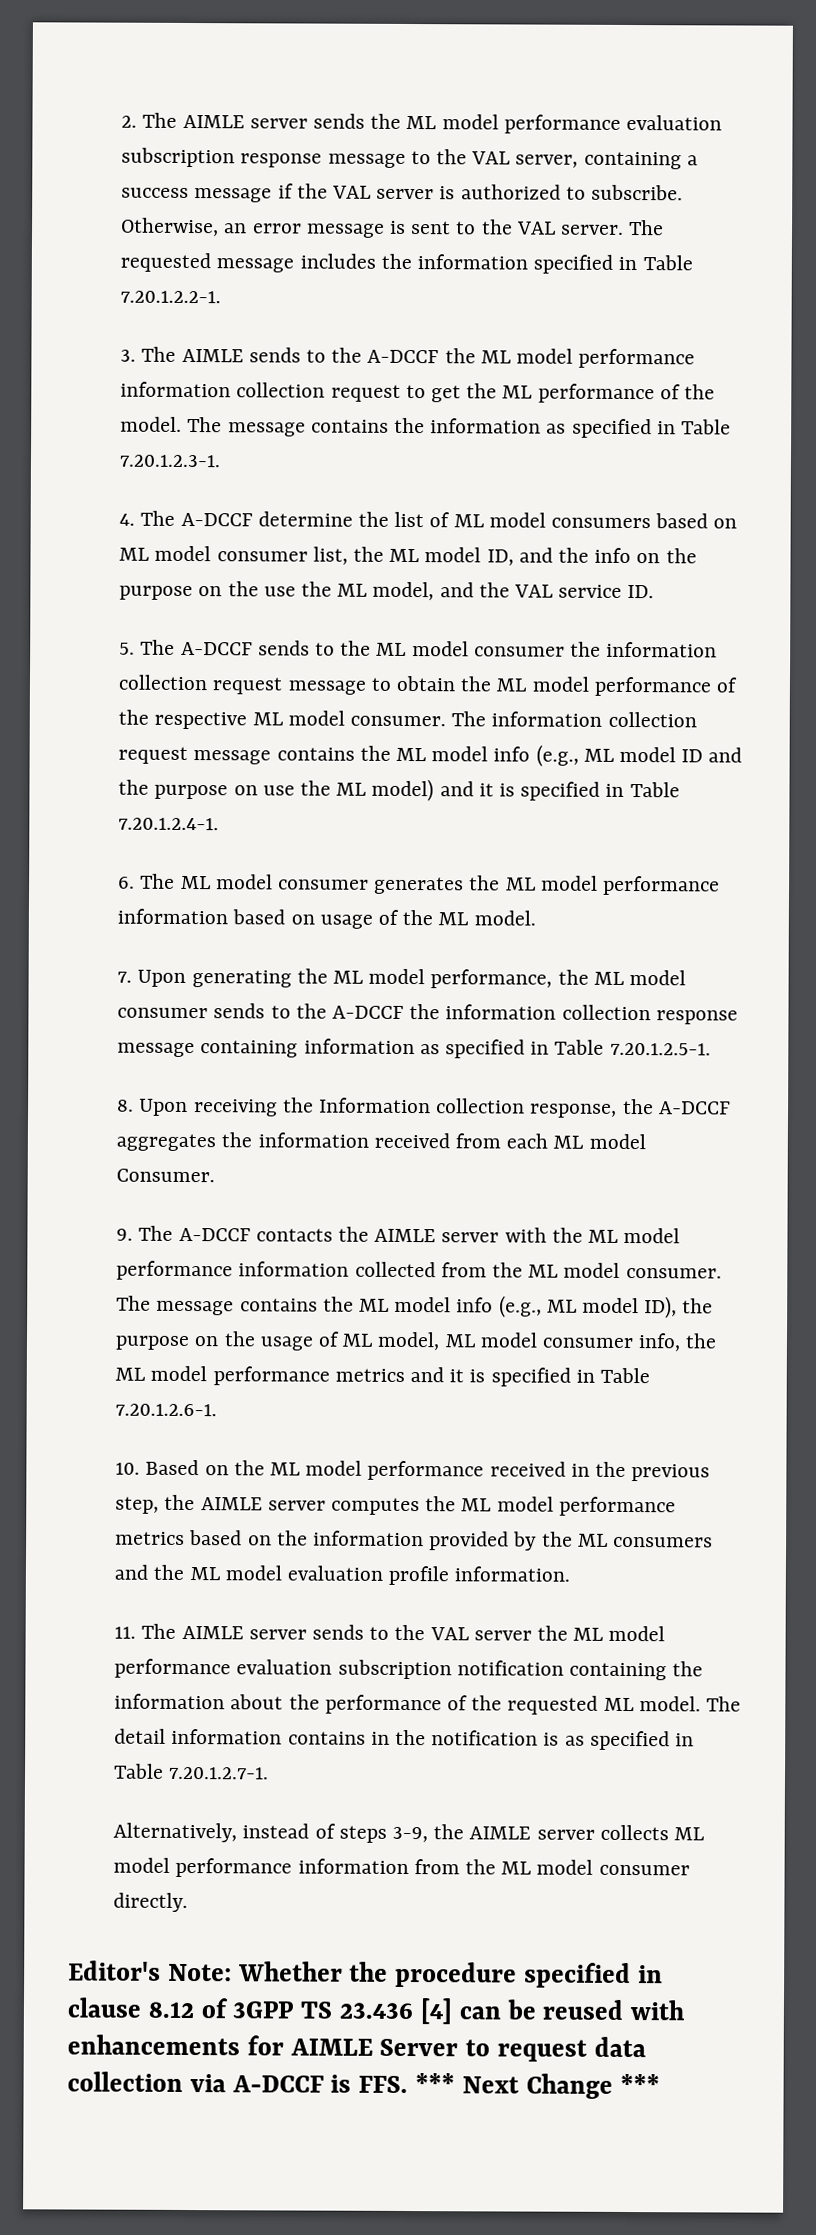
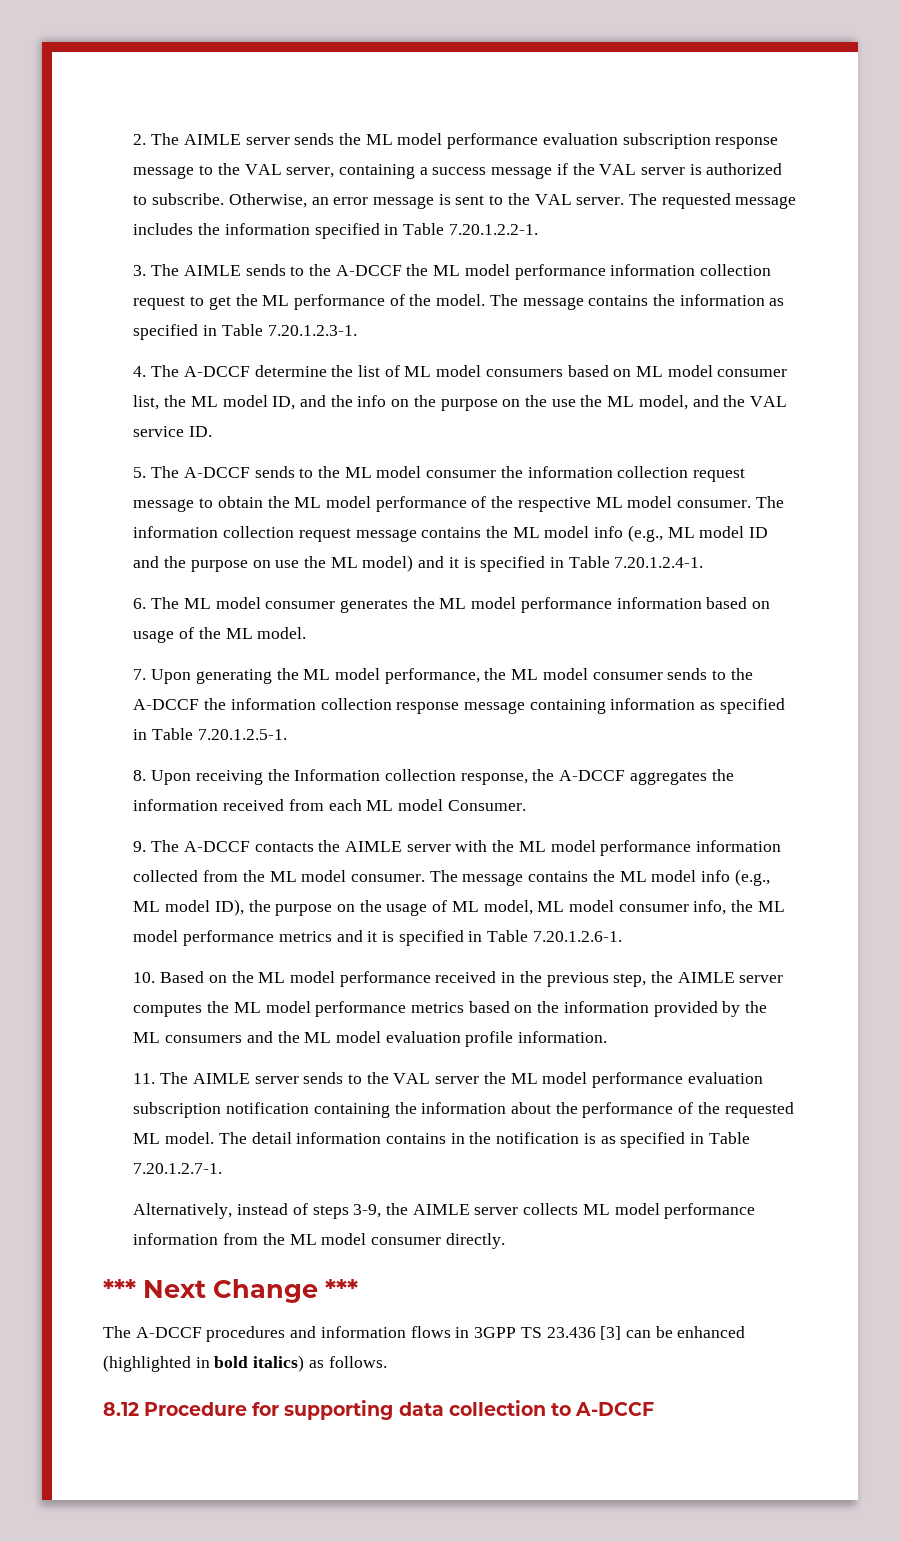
- Editor's Note: Whether the procedure specified in clause 8.12 of 3GPP TS 23.436 [4] can be reused with enhancements for AIMLE Server to request data collection via A-DCCF is FFS. *** Next Change ***
+ *** Next Change ***
+ The A-DCCF procedures and information flows in 3GPP TS 23.436 [3] can be enhanced (highlighted in bold italics) as follows.
+ 8.12 Procedure for supporting data collection to A-DCCF

